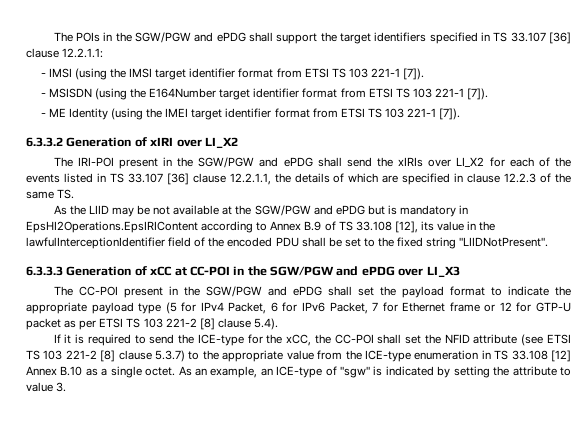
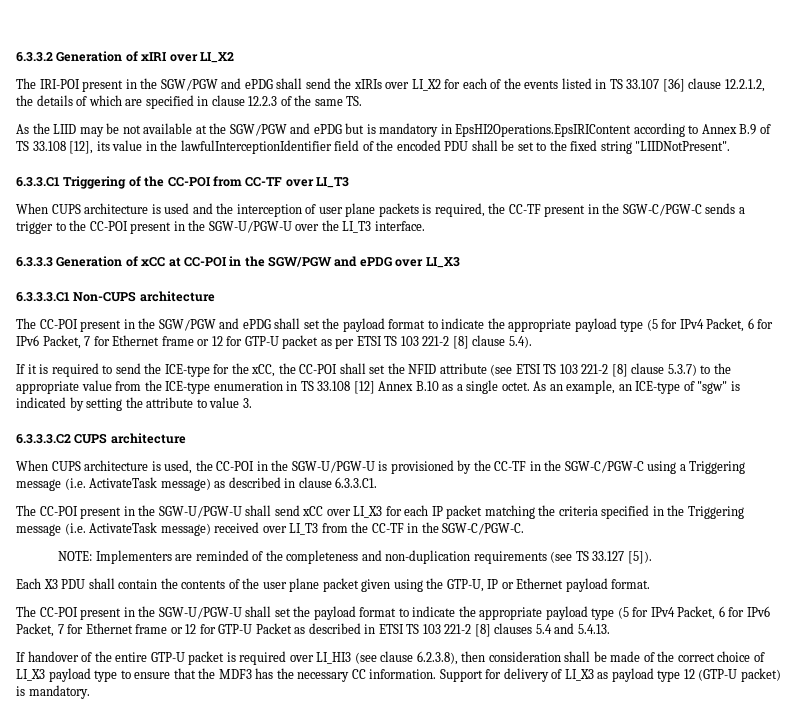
- The POIs in the SGW/PGW and ePDG shall support the target identifiers specified in TS 33.107 [36] clause 12.2.1.1:
- - IMSI (using the IMSI target identifier format from ETSI TS 103 221-1 [7]).
- - MSISDN (using the E164Number target identifier format from ETSI TS 103 221-1 [7]).
- - ME Identity (using the IMEI target identifier format from ETSI TS 103 221-1 [7]).
- The IRI-POI present in the SGW/PGW and ePDG shall send the xIRIs over LI_X2 for each of the events listed in TS 33.107 [36] clause 12.2.1.1, the details of which are specified in clause 12.2.3 of the same TS.
+ The IRI-POI present in the SGW/PGW and ePDG shall send the xIRIs over LI_X2 for each of the events listed in TS 33.107 [36] clause 12.2.1.2, the details of which are specified in clause 12.2.3 of the same TS.
+ 6.3.3.C1 Triggering of the CC-POI from CC-TF over LI_T3
+ When CUPS architecture is used and the interception of user plane packets is required, the CC-TF present in the SGW-C/PGW-C sends a trigger to the CC-POI present in the SGW-U/PGW-U over the LI_T3 interface.
+ 6.3.3.3.C1 Non-CUPS architecture
+ 6.3.3.3.C2 CUPS architecture
+ When CUPS architecture is used, the CC-POI in the SGW-U/PGW-U is provisioned by the CC-TF in the SGW-C/PGW-C using a Triggering message (i.e. ActivateTask message) as described in clause 6.3.3.C1.
+ The CC-POI present in the SGW-U/PGW-U shall send xCC over LI_X3 for each IP packet matching the criteria specified in the Triggering message (i.e. ActivateTask message) received over LI_T3 from the CC-TF in the SGW-C/PGW-C.
+ NOTE: Implementers are reminded of the completeness and non-duplication requirements (see TS 33.127 [5]).
+ Each X3 PDU shall contain the contents of the user plane packet given using the GTP-U, IP or Ethernet payload format.
+ The CC-POI present in the SGW-U/PGW-U shall set the payload format to indicate the appropriate payload type (5 for IPv4 Packet, 6 for IPv6 Packet, 7 for Ethernet frame or 12 for GTP-U Packet as described in ETSI TS 103 221-2 [8] clauses 5.4 and 5.4.13.
+ If handover of the entire GTP-U packet is required over LI_HI3 (see clause 6.2.3.8), then consideration shall be made of the correct choice of LI_X3 payload type to ensure that the MDF3 has the necessary CC information. Support for delivery of LI_X3 as payload type 12 (GTP-U packet) is mandatory.

